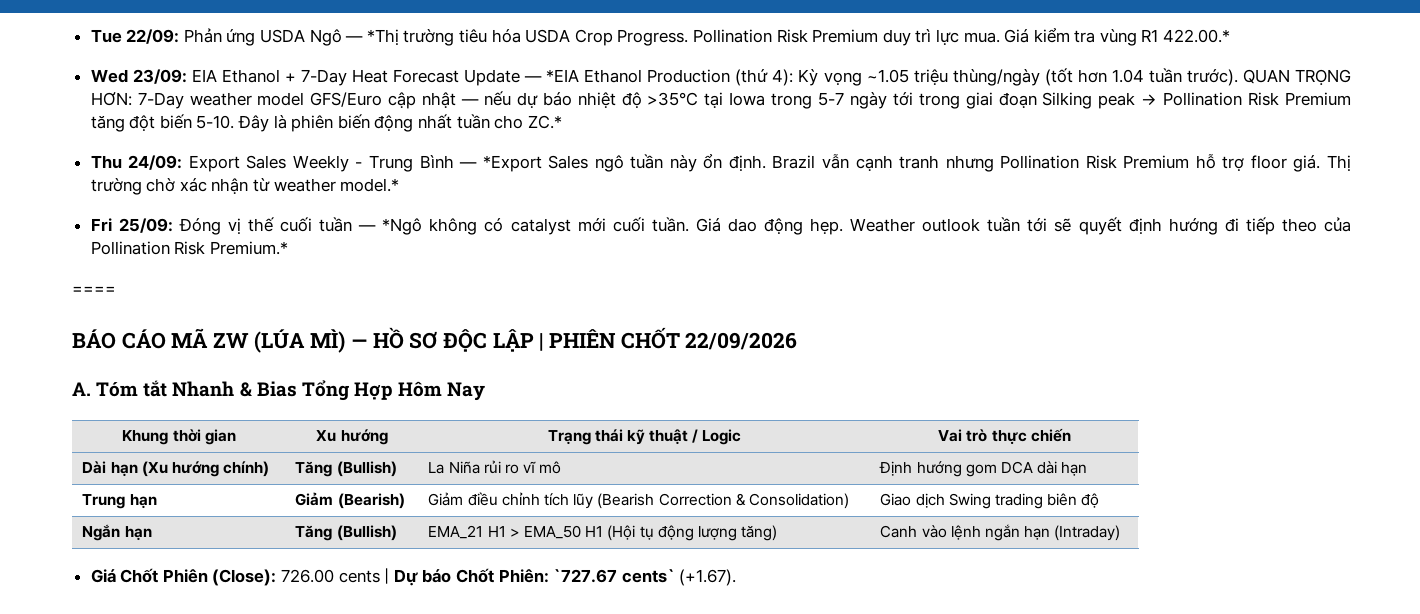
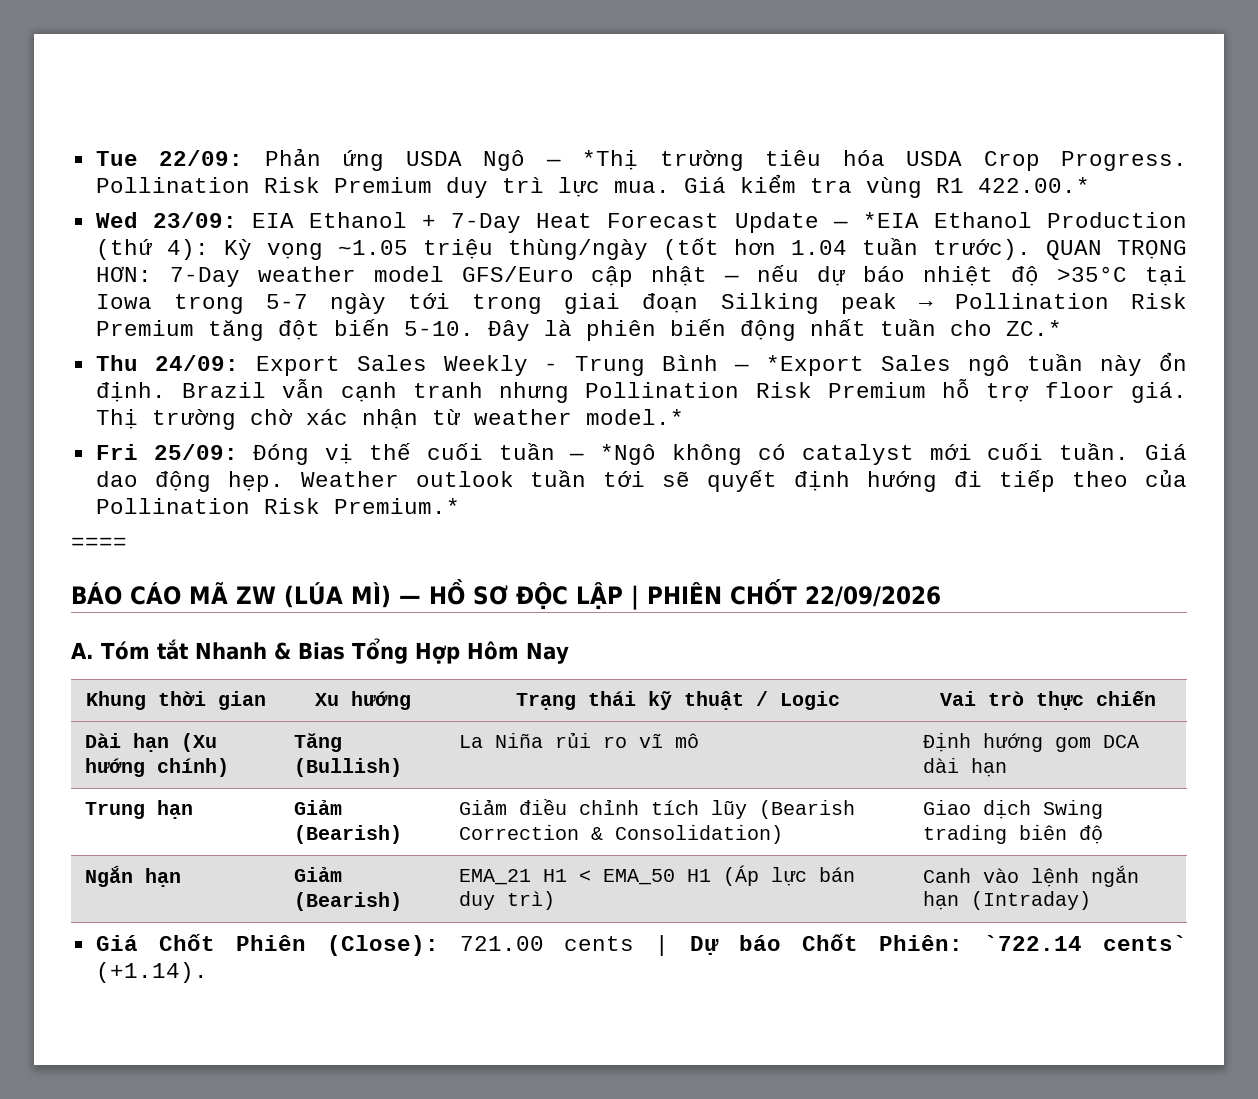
- Ngắn hạn | Tăng (Bullish) | EMA_21 H1 > EMA_50 H1 (Hội tụ động lượng tăng) | Canh vào lệnh ngắn hạn (Intraday)
+ Ngắn hạn | Giảm (Bearish) | EMA_21 H1 < EMA_50 H1 (Áp lực bán duy trì) | Canh vào lệnh ngắn hạn (Intraday)
- Giá Chốt Phiên (Close): 726.00 cents | Dự báo Chốt Phiên: `727.67 cents` (+1.67).
+ Giá Chốt Phiên (Close): 721.00 cents | Dự báo Chốt Phiên: `722.14 cents` (+1.14).

